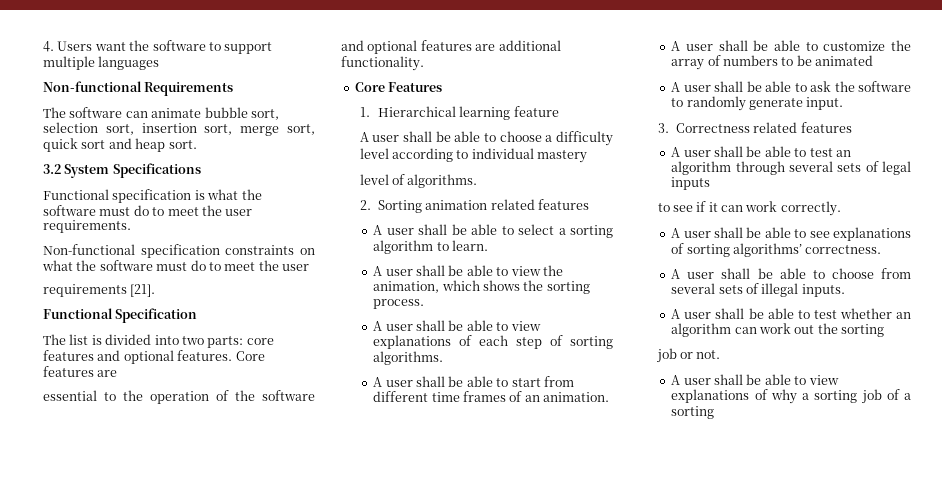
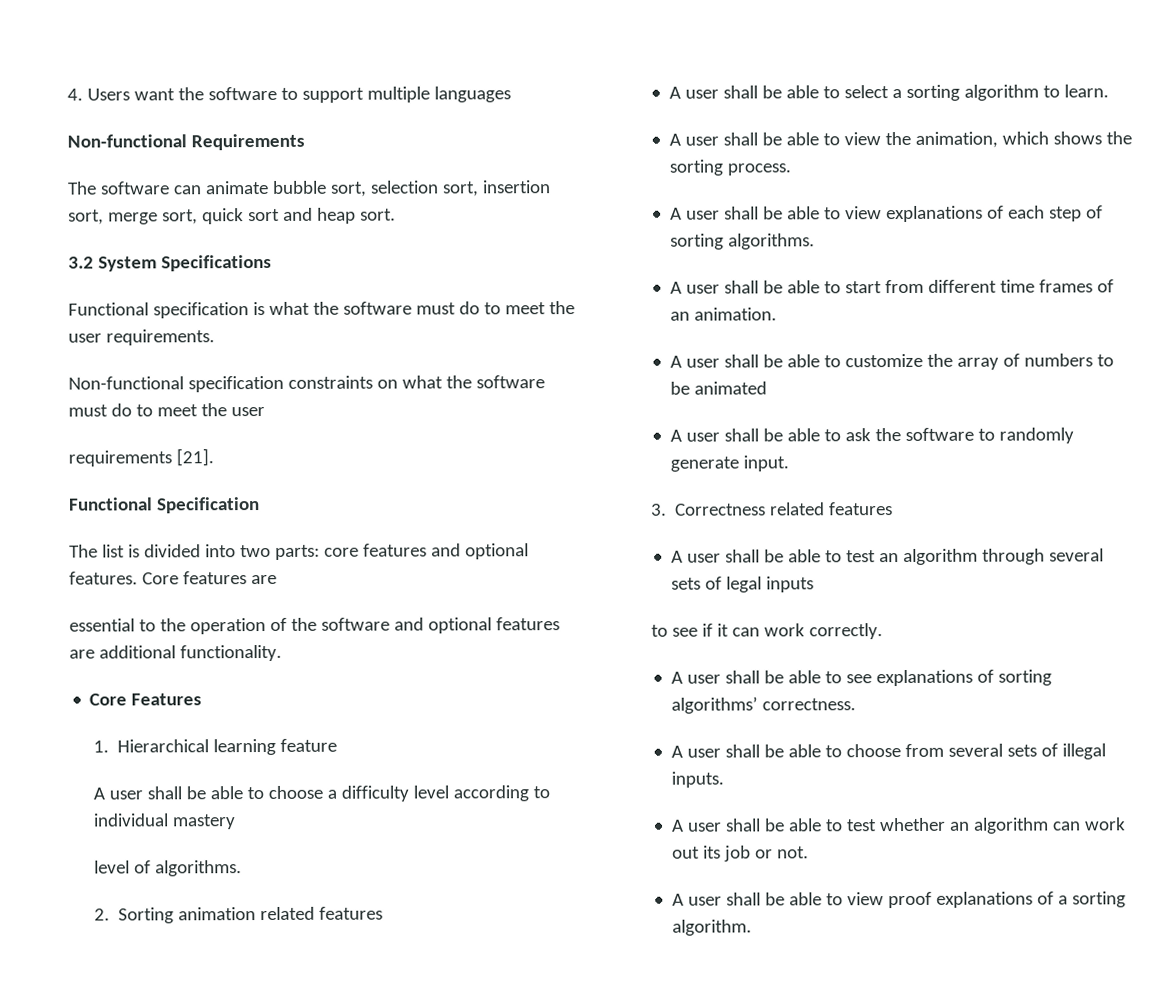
- A user shall be able to test whether an algorithm can work out the sorting
- job or not.
+ A user shall be able to test whether an algorithm can work out its job or not.
- A user shall be able to view explanations of why a sorting job of a sorting
+ A user shall be able to view proof explanations of a sorting algorithm.

